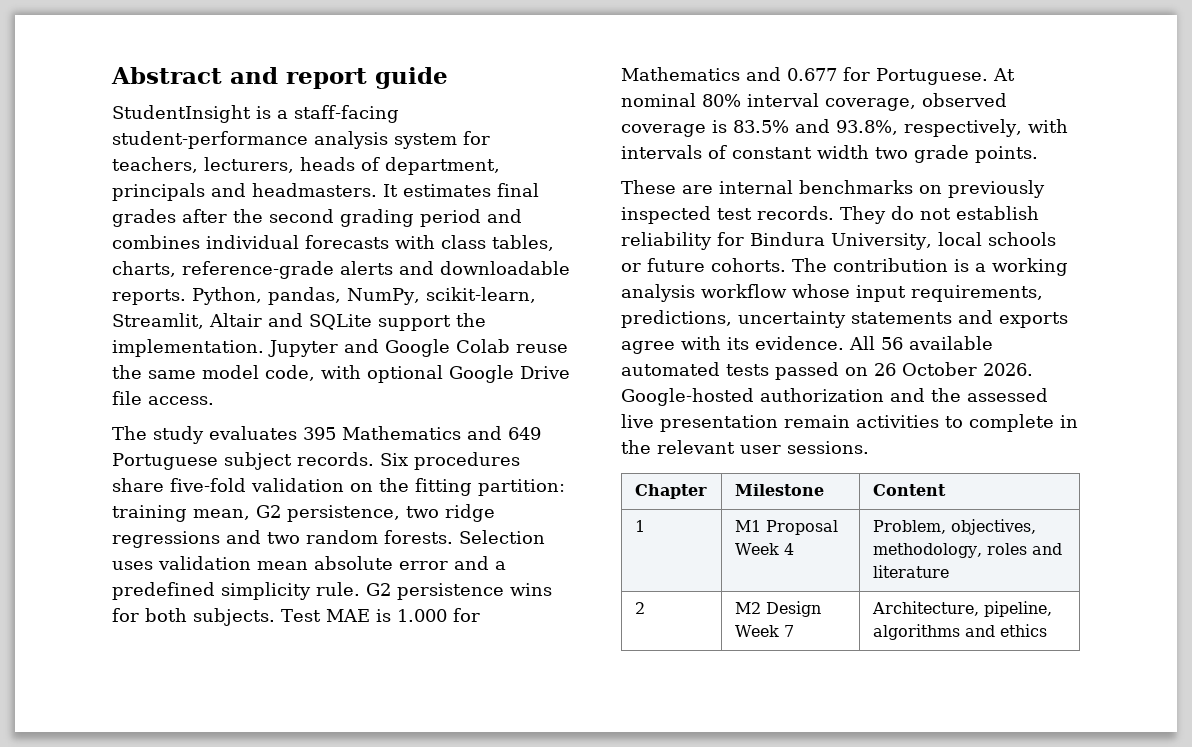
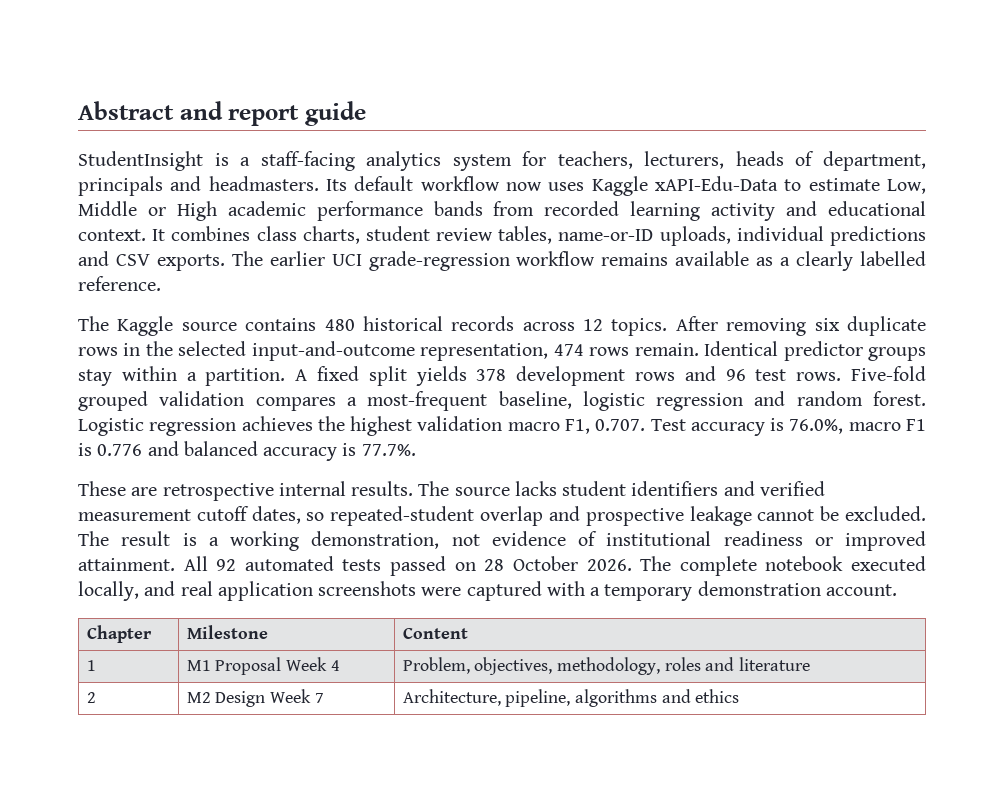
- StudentInsight is a staff-facing student-performance analysis system for teachers, lecturers, heads of department, principals and headmasters.
+ StudentInsight is a staff-facing analytics system for teachers, lecturers, heads of department, principals and headmasters.
- It estimates final grades after the second grading period and combines individual forecasts with class tables, charts, reference-grade alerts and downloadable reports. Python, pandas, NumPy, scikit-learn, Streamlit, Altair and SQLite support the implementation. Jupyter and Google Colab reuse the same model code, with optional Google Drive file access.
- The study evaluates 395 Mathematics and 649 Portuguese subject records. Six procedures share five-fold validation on the fitting partition: training mean, G2 persistence, two ridge regressions and two random forests. Selection uses validation mean absolute error and a predefined simplicity rule. G2 persistence wins for both subjects. Test MAE is 1.000 for Mathematics and 0.677 for Portuguese. At nominal 80% interval coverage, observed coverage is 83.5% and 93.8%, respectively, with intervals of constant width two grade points.
- These are internal benchmarks on previously inspected test records. They do not establish reliability for Bindura University, local schools or future cohorts. The contribution is a working analysis workflow whose input requirements, predictions, uncertainty statements and exports agree with its evidence. All 56 available automated tests passed on 26 October 2026.
+ Its default workflow now uses Kaggle xAPI-Edu-Data to estimate Low, Middle or High academic performance bands from recorded learning activity and educational context. It combines class charts, student review tables, name-or-ID uploads, individual predictions and CSV exports. The earlier UCI grade-regression workflow remains available as a clearly labelled reference.
+ The Kaggle source contains 480 historical records across 12 topics. After removing six duplicate rows in the selected input-and-outcome representation, 474 rows remain. Identical predictor groups stay within a partition. A fixed split yields 378 development rows and 96 test rows. Five-fold grouped validation compares a most-frequent baseline, logistic regression and random forest. Logistic regression achieves the highest validation macro F1, 0.707. Test accuracy is 76.0%, macro F1 is 0.776 and balanced accuracy is 77.7%.
+ These are retrospective internal results. The source lacks student identifiers and verified measurement cutoff dates, so repeated-student overlap and prospective leakage cannot be excluded. The result is a working demonstration, not evidence of institutional readiness or improved attainment. All 92 automated tests passed on 28 October 2026.
- Google-hosted authorization and the assessed live presentation remain activities to complete in the relevant user sessions.
+ The complete notebook executed locally, and real application screenshots were captured with a temporary demonstration account.

